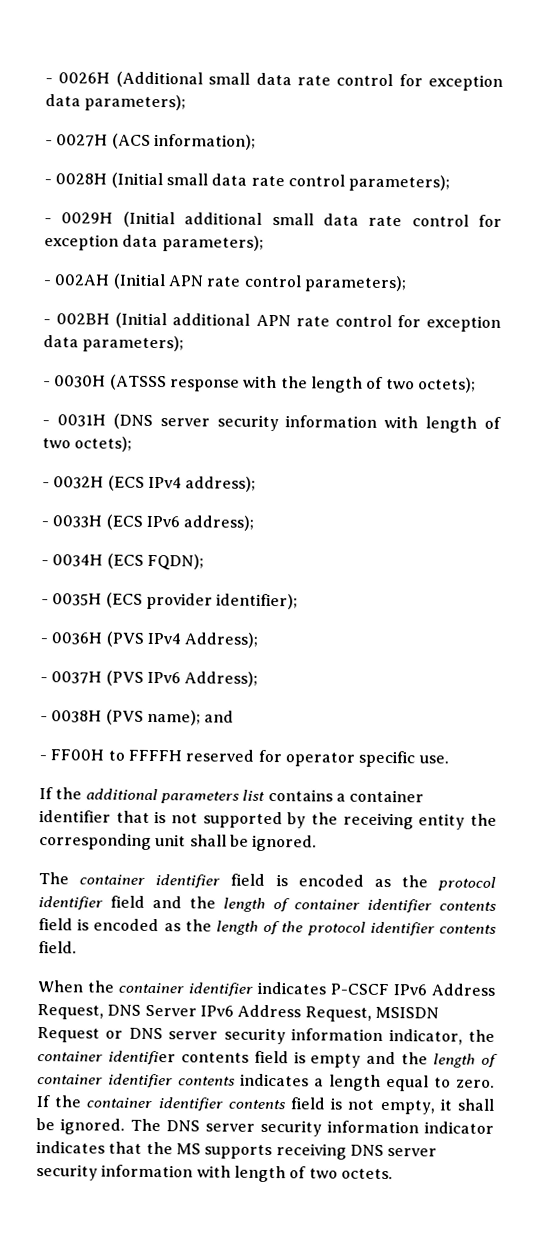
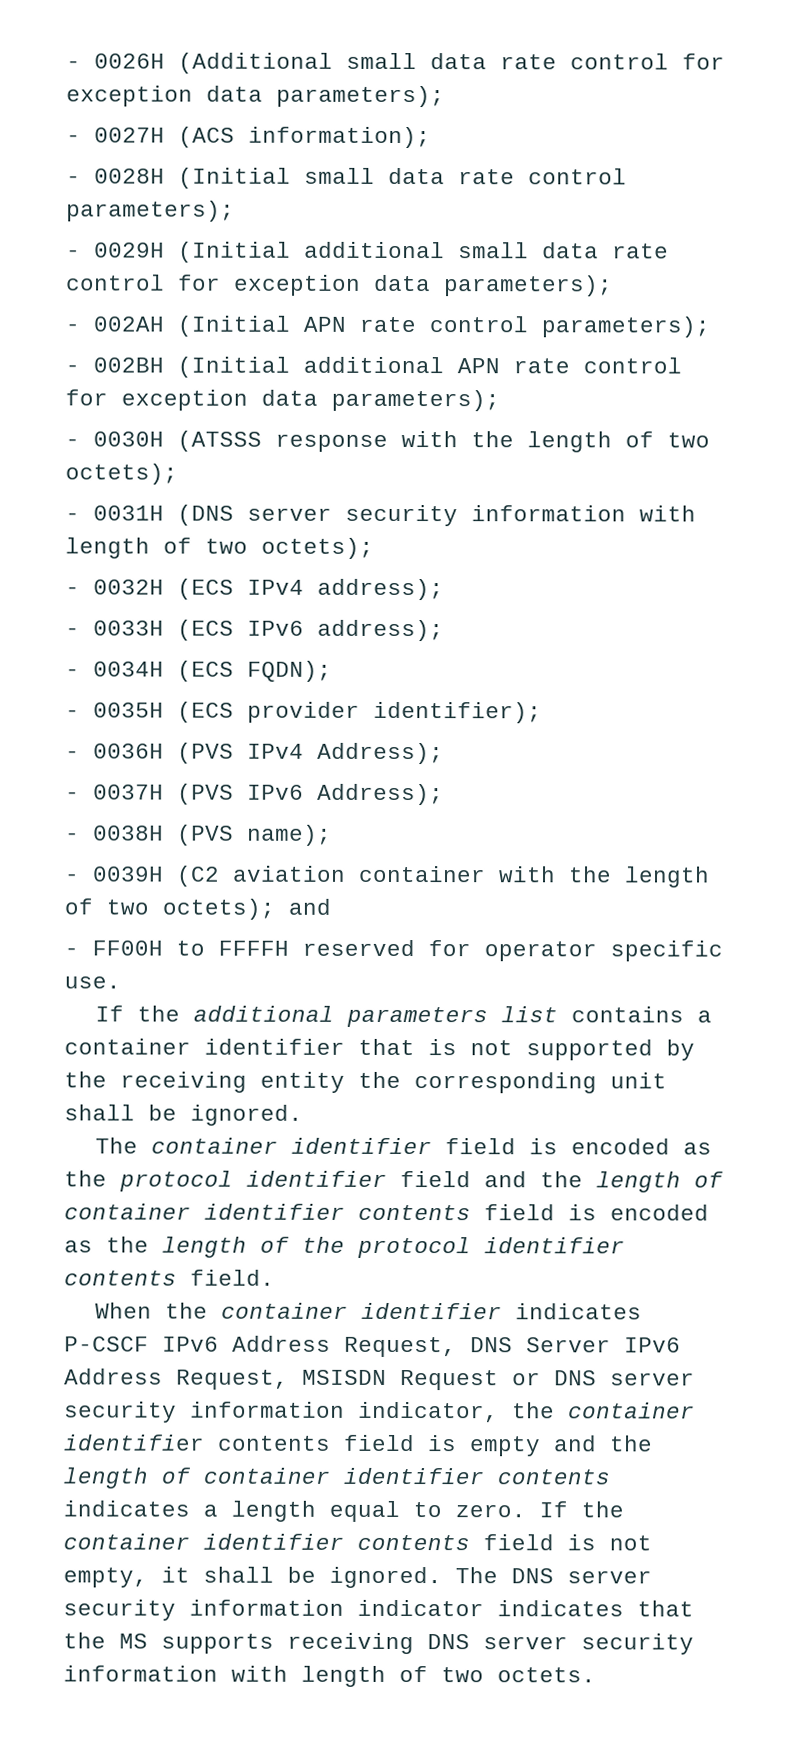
- - 0038H (PVS name); and
+ - 0038H (PVS name);
+ - 0039H (C2 aviation container with the length of two octets); and

